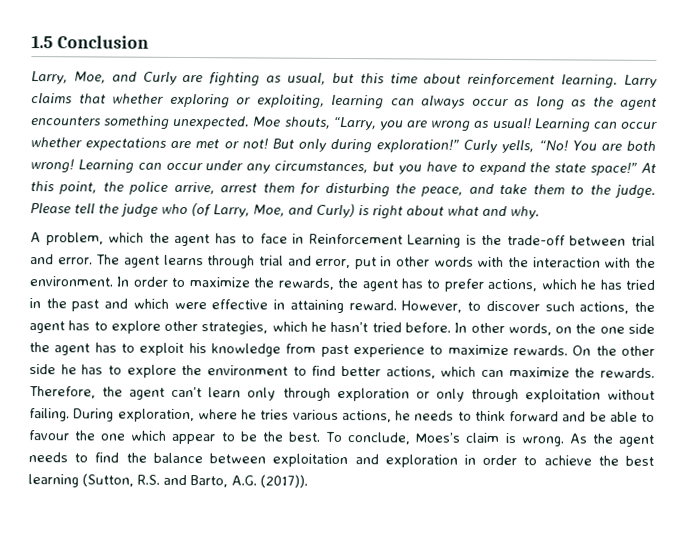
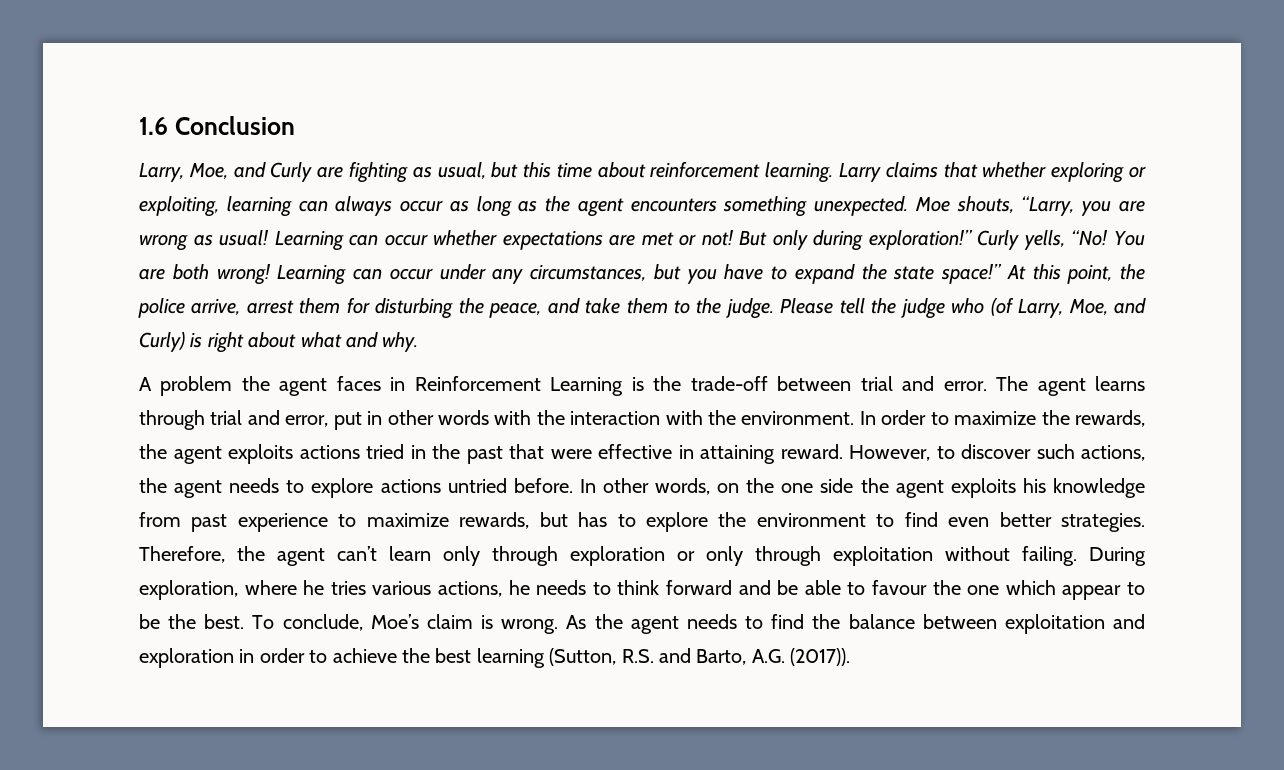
- 1.5 Conclusion
+ 1.6 Conclusion
- A problem, which the agent has to face in Reinforcement Learning is the trade-off between trial and error.
+ A problem the agent faces in Reinforcement Learning is the trade-off between trial and error.
- In order to maximize the rewards, the agent has to prefer actions, which he has tried in the past and which were effective in attaining reward.
+ In order to maximize the rewards, the agent exploits actions tried in the past that were effective in attaining reward.
- However, to discover such actions, the agent has to explore other strategies, which he hasn’t tried before.
+ However, to discover such actions, the agent needs to explore actions untried before.
- In other words, on the one side the agent has to exploit his knowledge from past experience to maximize rewards. On the other side he has to explore the environment to find better actions, which can maximize the rewards.
+ In other words, on the one side the agent exploits his knowledge from past experience to maximize rewards, but has to explore the environment to find even better strategies.
- To conclude, Moes’s claim is wrong.
+ To conclude, Moe’s claim is wrong.

